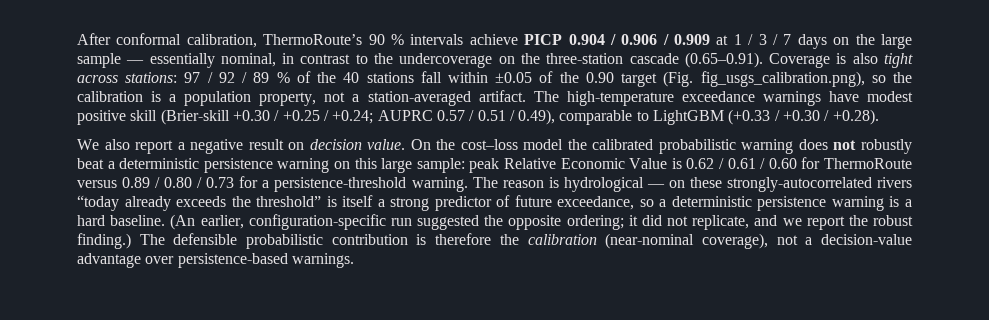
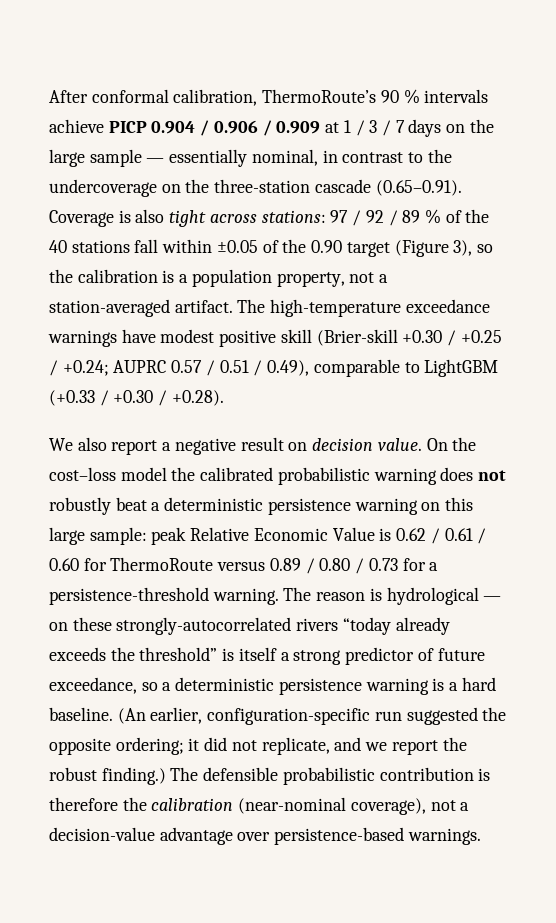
- 97 / 92 / 89 % of the 40 stations fall within ±0.05 of the 0.90 target (Fig. fig_usgs_calibration.png), so the calibration is a population property, not a station-averaged artifact.
+ 97 / 92 / 89 % of the 40 stations fall within ±0.05 of the 0.90 target (Figure 3), so the calibration is a population property, not a station-averaged artifact.

